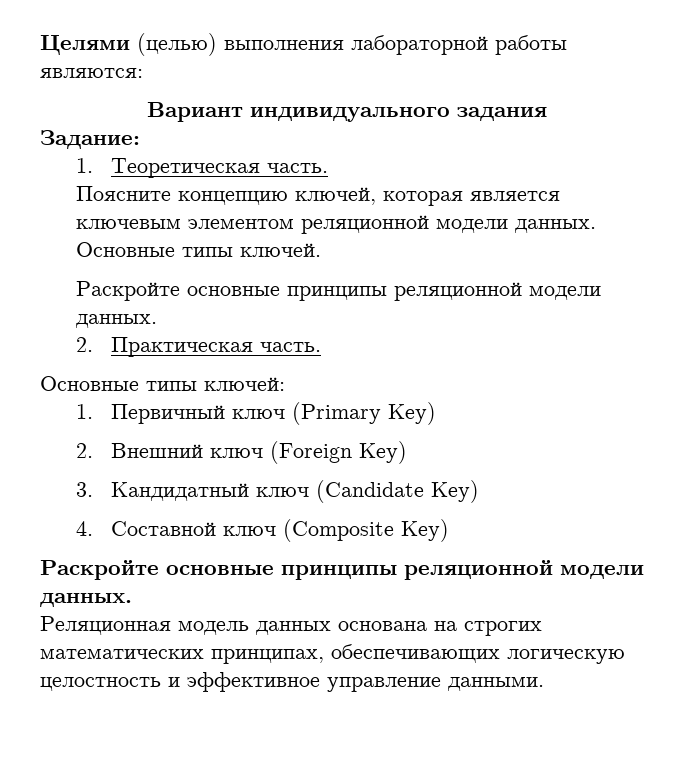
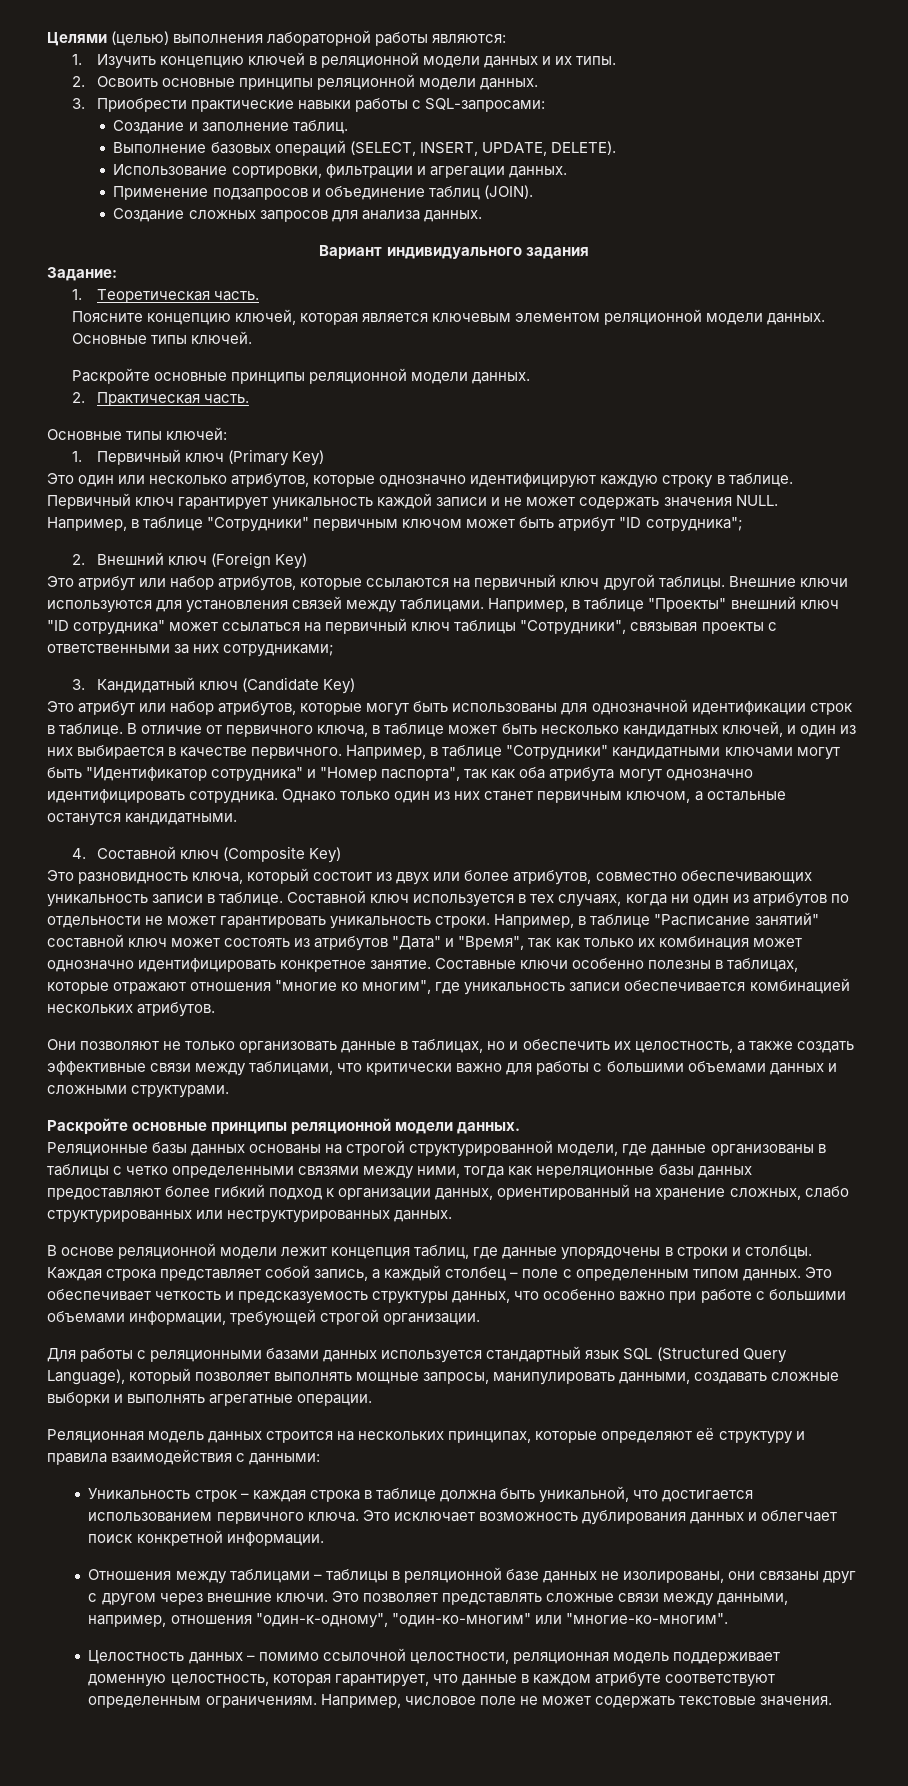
+ 1. Изучить концепцию ключей в реляционной модели данных и их типы.
+ 2. Освоить основные принципы реляционной модели данных.
+ 3. Приобрести практические навыки работы с SQL-запросами:
+ Создание и заполнение таблиц.
+ Выполнение базовых операций (SELECT, INSERT, UPDATE, DELETE).
+ Использование сортировки, фильтрации и агрегации данных.
+ Применение подзапросов и объединение таблиц (JOIN).
+ Создание сложных запросов для анализа данных.
+ Это один или несколько атрибутов, которые однозначно идентифицируют каждую строку в таблице. Первичный ключ гарантирует уникальность каждой записи и не может содержать значения NULL. Например, в таблице "Сотрудники" первичным ключом может быть атрибут "ID сотрудника";
+ Это атрибут или набор атрибутов, которые ссылаются на первичный ключ другой таблицы. Внешние ключи используются для установления связей между таблицами. Например, в таблице "Проекты" внешний ключ "ID сотрудника" может ссылаться на первичный ключ таблицы "Сотрудники", связывая проекты с ответственными за них сотрудниками;
+ Это атрибут или набор атрибутов, которые могут быть использованы для однозначной идентификации строк в таблице. В отличие от первичного ключа, в таблице может быть несколько кандидатных ключей, и один из них выбирается в качестве первичного. Например, в таблице "Сотрудники" кандидатными ключами могут быть "Идентификатор сотрудника" и "Номер паспорта", так как оба атрибута могут однозначно идентифицировать сотрудника. Однако только один из них станет первичным ключом, а остальные останутся кандидатными.
  4. Составной ключ (Composite Key)
+ Это разновидность ключа, который состоит из двух или более атрибутов, совместно обеспечивающих уникальность записи в таблице. Составной ключ используется в тех случаях, когда ни один из атрибутов по отдельности не может гарантировать уникальность строки. Например, в таблице "Расписание занятий" составной ключ может состоять из атрибутов "Дата" и "Время", так как только их комбинация может однозначно идентифицировать конкретное занятие. Составные ключи особенно полезны в таблицах, которые отражают отношения "многие ко многим", где уникальность записи обеспечивается комбинацией нескольких атрибутов.
+ Они позволяют не только организовать данные в таблицах, но и обеспечить их целостность, а также создать эффективные связи между таблицами, что критически важно для работы с большими объемами данных и сложными структурами.
  Раскройте основные принципы реляционной модели данных.
- Реляционная модель данных основана на строгих математических принципах, обеспечивающих логическую целостность и эффективное управление данными.
+ Реляционные базы данных основаны на строгой структурированной модели, где данные организованы в таблицы с четко определенными связями между ними, тогда как нереляционные базы данных предоставляют более гибкий подход к организации данных, ориентированный на хранение сложных, слабо структурированных или неструктурированных данных.
+ В основе реляционной модели лежит концепция таблиц, где данные упорядочены в строки и столбцы. Каждая строка представляет собой запись, а каждый столбец – поле с определенным типом данных. Это обеспечивает четкость и предсказуемость структуры данных, что особенно важно при работе с большими объемами информации, требующей строгой организации.
+ Для работы с реляционными базами данных используется стандартный язык SQL (Structured Query Language), который позволяет выполнять мощные запросы, манипулировать данными, создавать сложные выборки и выполнять агрегатные операции.
+ Реляционная модель данных строится на нескольких принципах, которые определяют её структуру и правила взаимодействия с данными:
+ Уникальность строк – каждая строка в таблице должна быть уникальной, что достигается использованием первичного ключа. Это исключает возможность дублирования данных и облегчает поиск конкретной информации.
+ Отношения между таблицами – таблицы в реляционной базе данных не изолированы, они связаны друг с другом через внешние ключи. Это позволяет представлять сложные связи между данными, например, отношения "один-к-одному", "один-ко-многим" или "многие-ко-многим".
+ Целостность данных – помимо ссылочной целостности, реляционная модель поддерживает доменную целостность, которая гарантирует, что данные в каждом атрибуте соответствуют определенным ограничениям. Например, числовое поле не может содержать текстовые значения.

